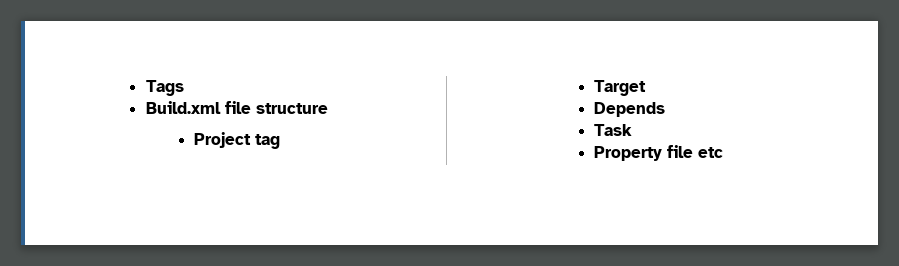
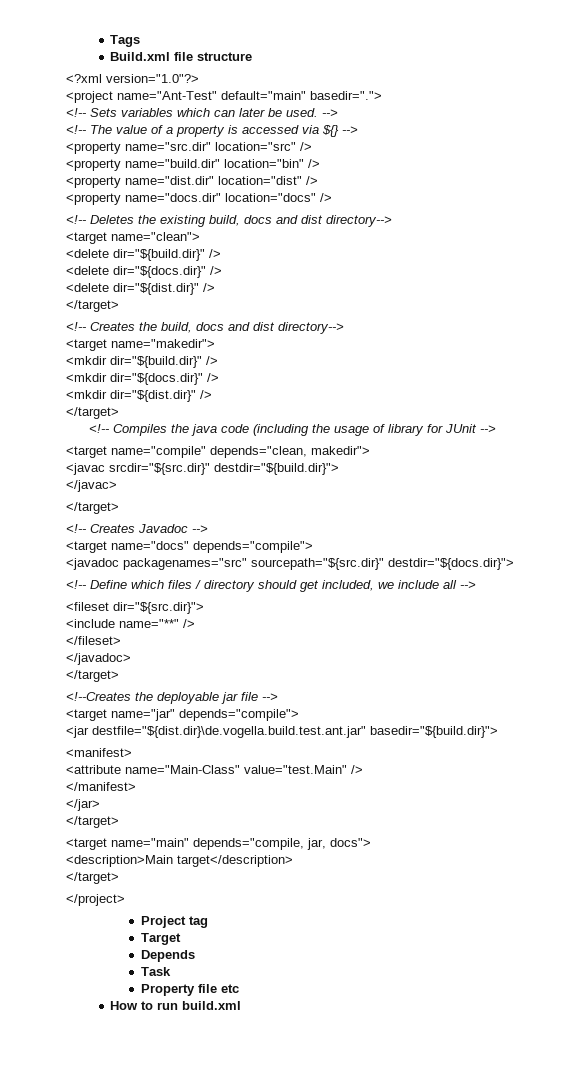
+ <?xml version="1.0"?>
+ <project name="Ant-Test" default="main" basedir=".">
+ <!-- Sets variables which can later be used. -->
+ <!-- The value of a property is accessed via ${} -->
+ <property name="src.dir" location="src" />
+ <property name="build.dir" location="bin" />
+ <property name="dist.dir" location="dist" />
+ <property name="docs.dir" location="docs" />
+ <!-- Deletes the existing build, docs and dist directory-->
+ <target name="clean">
+ <delete dir="${build.dir}" />
+ <delete dir="${docs.dir}" />
+ <delete dir="${dist.dir}" />
+ </target>
+ <!-- Creates the build, docs and dist directory-->
+ <target name="makedir">
+ <mkdir dir="${build.dir}" />
+ <mkdir dir="${docs.dir}" />
+ <mkdir dir="${dist.dir}" />
+ </target>
+ <!-- Compiles the java code (including the usage of library for JUnit -->
+ <target name="compile" depends="clean, makedir">
+ <javac srcdir="${src.dir}" destdir="${build.dir}">
+ </javac>
+ </target>
+ <!-- Creates Javadoc -->
+ <target name="docs" depends="compile">
+ <javadoc packagenames="src" sourcepath="${src.dir}" destdir="${docs.dir}">
+ <!-- Define which files / directory should get included, we include all -->
+ <fileset dir="${src.dir}">
+ <include name="**" />
+ </fileset>
+ </javadoc>
+ </target>
+ <!--Creates the deployable jar file -->
+ <target name="jar" depends="compile">
+ <jar destfile="${dist.dir}\de.vogella.build.test.ant.jar" basedir="${build.dir}">
+ <manifest>
+ <attribute name="Main-Class" value="test.Main" />
+ </manifest>
+ </jar>
+ </target>
+ <target name="main" depends="compile, jar, docs">
+ <description>Main target</description>
+ </target>
+ </project>
+ How to run build.xml

